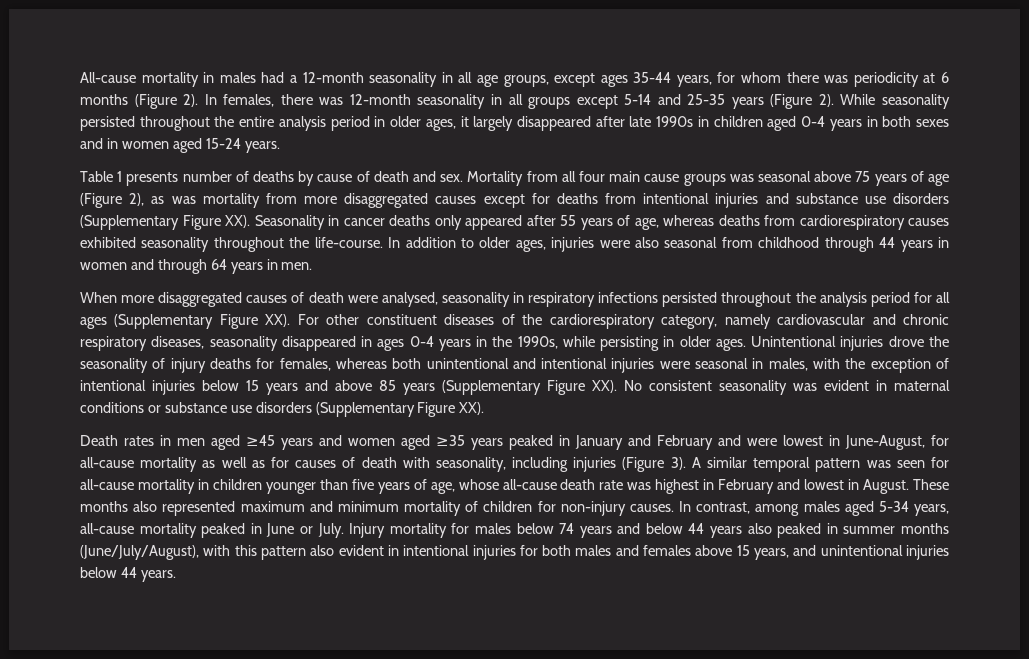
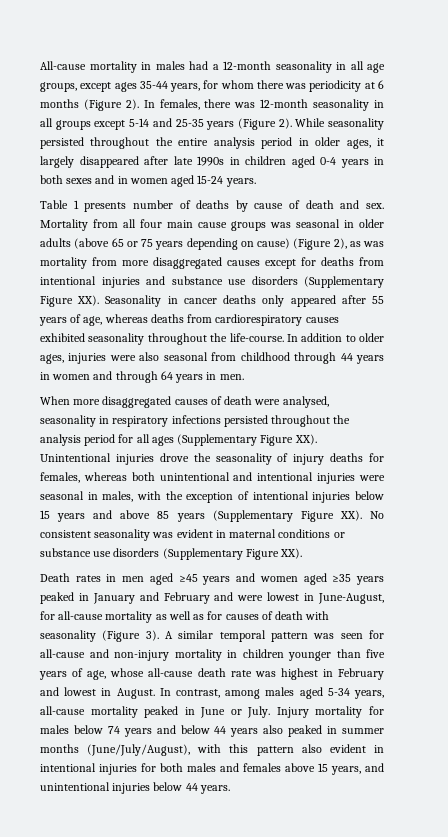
- Mortality from all four main cause groups was seasonal above 75 years of age (Figure 2), as was mortality from more disaggregated causes except for deaths from intentional injuries and substance use disorders (Supplementary Figure XX). Seasonality in cancer deaths only appeared after 55 years of age, whereas deaths from cardiorespiratory causes exhibited seasonality throughout the life-course.
+ Mortality from all four main cause groups was seasonal in older adults (above 65 or 75 years depending on cause) (Figure 2), as was mortality from more disaggregated causes except for deaths from intentional injuries and substance use disorders (Supplementary Figure XX). Seasonality in cancer deaths only appeared after 55 years of age, whereas deaths from cardiorespiratory causes exhibited seasonality throughout the life-course.
- When more disaggregated causes of death were analysed, seasonality in respiratory infections persisted throughout the analysis period for all ages (Supplementary Figure XX). For other constituent diseases of the cardiorespiratory category, namely cardiovascular and chronic respiratory diseases, seasonality disappeared in ages 0-4 years in the 1990s, while persisting in older ages. Unintentional injuries drove the seasonality of injury deaths for females, whereas both unintentional and intentional injuries were seasonal in males, with the exception of intentional injuries below 15 years and above 85 years (Supplementary Figure XX). No consistent seasonality was evident in maternal conditions or substance use disorders (Supplementary Figure XX).
+ When more disaggregated causes of death were analysed, seasonality in respiratory infections persisted throughout the analysis period for all ages (Supplementary Figure XX). Unintentional injuries drove the seasonality of injury deaths for females, whereas both unintentional and intentional injuries were seasonal in males, with the exception of intentional injuries below 15 years and above 85 years (Supplementary Figure XX). No consistent seasonality was evident in maternal conditions or substance use disorders (Supplementary Figure XX).
- Death rates in men aged ≥45 years and women aged ≥35 years peaked in January and February and were lowest in June-August, for all-cause mortality as well as for causes of death with seasonality, including injuries (Figure 3).
+ Death rates in men aged ≥45 years and women aged ≥35 years peaked in January and February and were lowest in June-August, for all-cause mortality as well as for causes of death with seasonality (Figure 3).
- A similar temporal pattern was seen for all-cause mortality in children younger than five years of age, whose all-cause death rate was highest in February and lowest in August.
+ A similar temporal pattern was seen for all-cause and non-injury mortality in children younger than five years of age, whose all-cause death rate was highest in February and lowest in August.
- These months also represented maximum and minimum mortality of children for non-injury causes.

